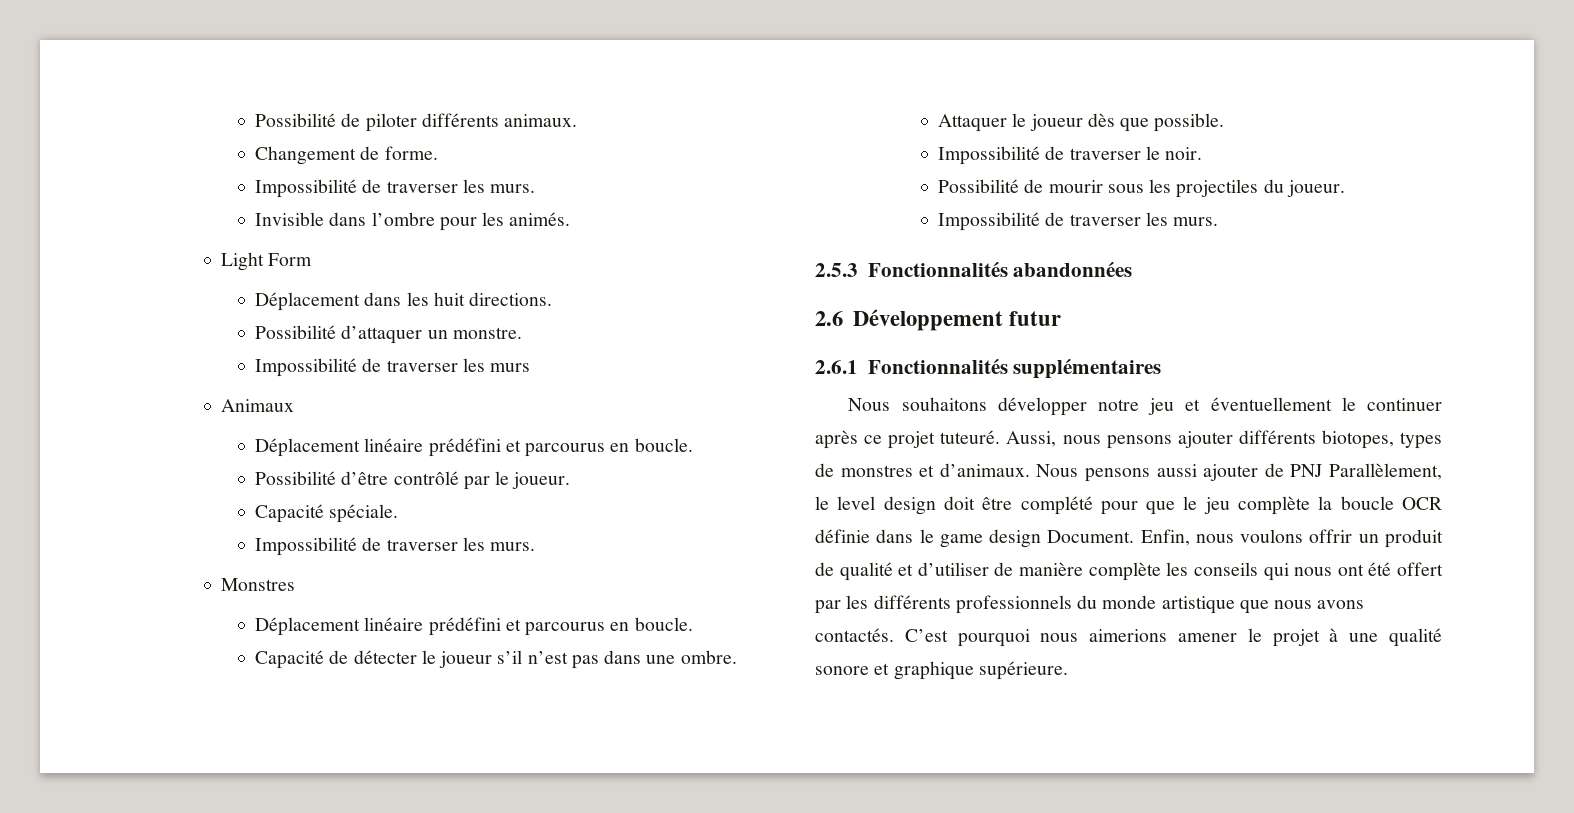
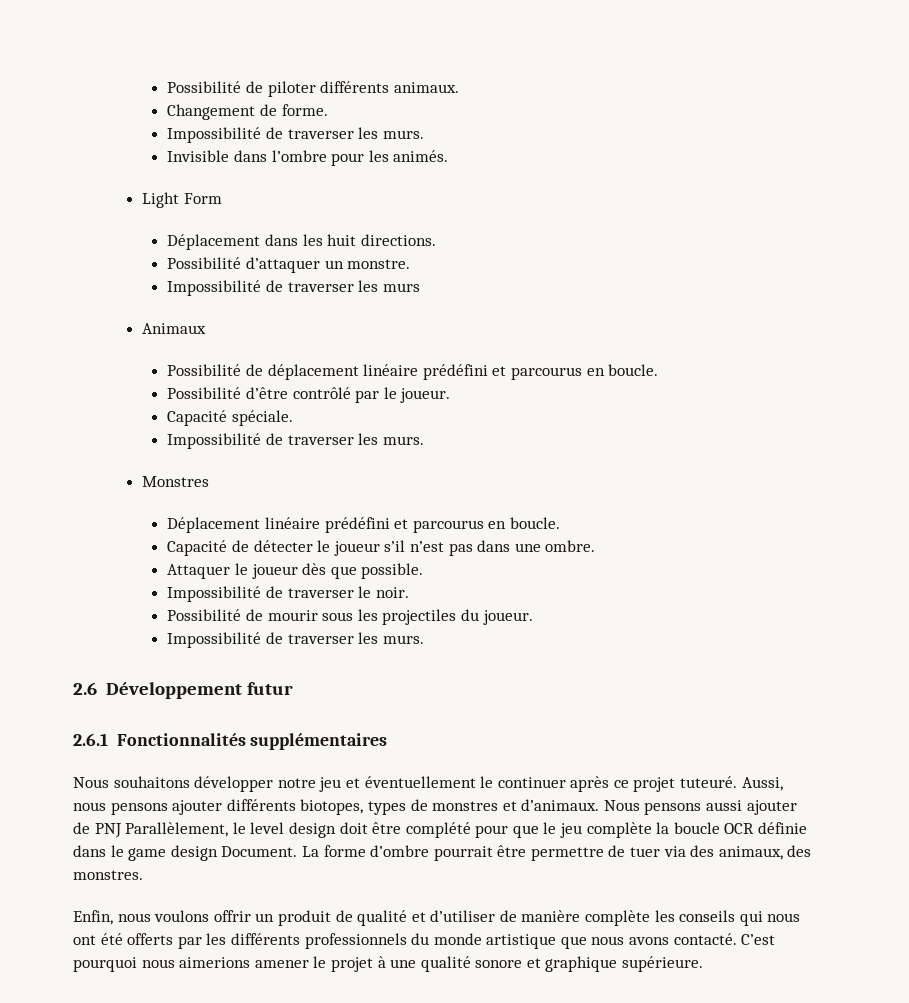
  Animaux
- Déplacement linéaire prédéfini et parcourus en boucle.
+ Possibilité de déplacement linéaire prédéfini et parcourus en boucle.
- 2.5.3 Fonctionnalités abandonnées
- Nous pensons aussi ajouter de PNJ Parallèlement, le level design doit être complété pour que le jeu complète la boucle OCR définie dans le game design Document. Enfin, nous voulons offrir un produit de qualité et d’utiliser de manière complète les conseils qui nous ont été offert par les différents professionnels du monde artistique que nous avons contactés.
+ Nous pensons aussi ajouter de PNJ Parallèlement, le level design doit être complété pour que le jeu complète la boucle OCR définie dans le game design Document. La forme d’ombre pourrait être permettre de tuer via des animaux, des monstres.
+ Enfin, nous voulons offrir un produit de qualité et d’utiliser de manière complète les conseils qui nous ont été offerts par les différents professionnels du monde artistique que nous avons contacté.

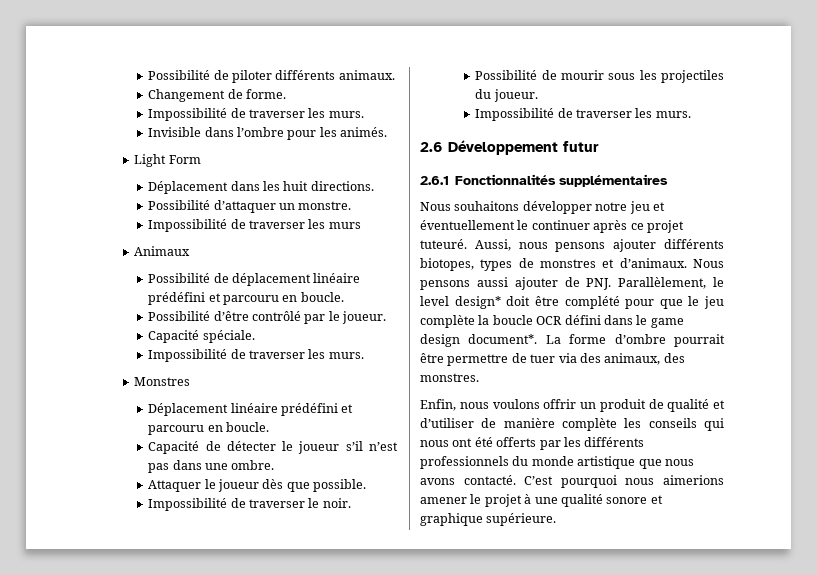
- Possibilité de déplacement linéaire prédéfini et parcourus en boucle.
+ Possibilité de déplacement linéaire prédéfini et parcouru en boucle.
- Déplacement linéaire prédéfini et parcourus en boucle.
+ Déplacement linéaire prédéfini et parcouru en boucle.
- Nous pensons aussi ajouter de PNJ Parallèlement, le level design doit être complété pour que le jeu complète la boucle OCR définie dans le game design Document.
+ Nous pensons aussi ajouter de PNJ. Parallèlement, le level design* doit être complété pour que le jeu complète la boucle OCR défini dans le game design document*.

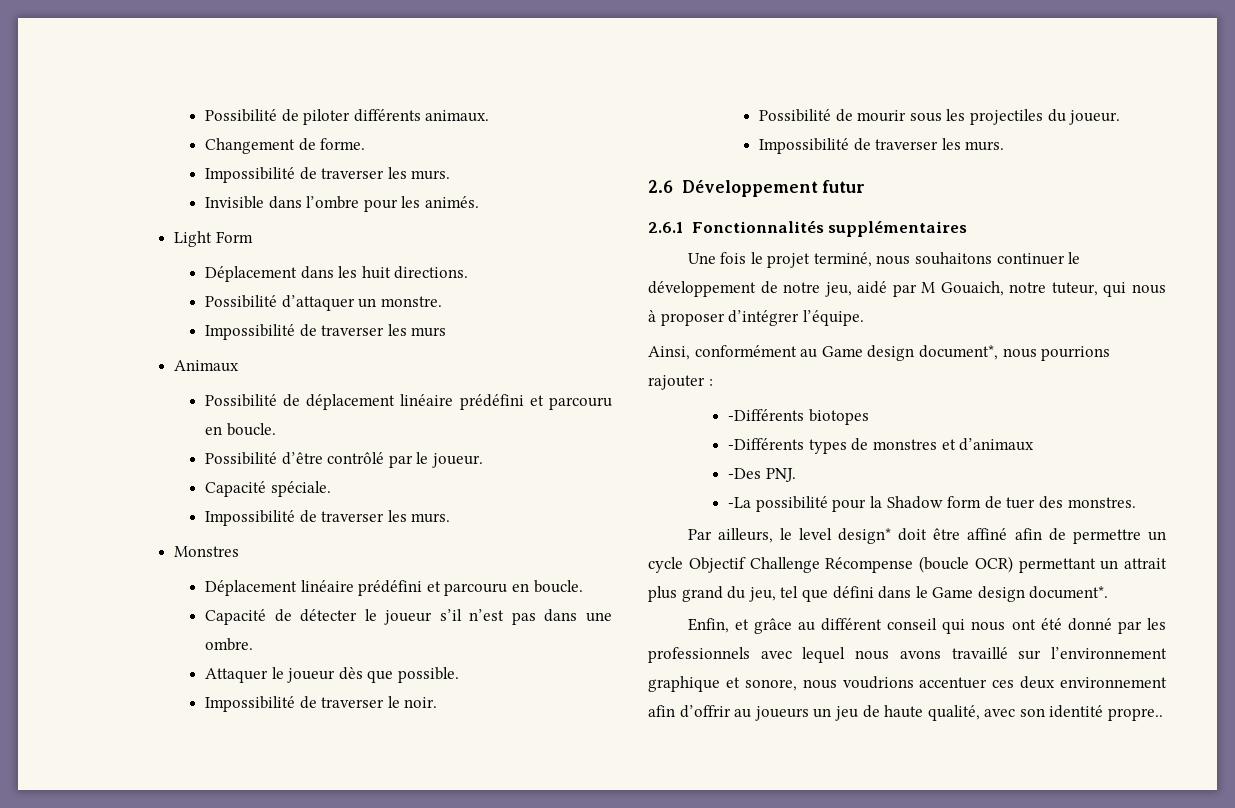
- Nous souhaitons développer notre jeu et éventuellement le continuer après ce projet tuteuré. Aussi, nous pensons ajouter différents biotopes, types de monstres et d’animaux. Nous pensons aussi ajouter de PNJ. Parallèlement, le level design* doit être complété pour que le jeu complète la boucle OCR défini dans le game design document*. La forme d’ombre pourrait être permettre de tuer via des animaux, des monstres.
- Enfin, nous voulons offrir un produit de qualité et d’utiliser de manière complète les conseils qui nous ont été offerts par les différents professionnels du monde artistique que nous avons contacté. C’est pourquoi nous aimerions amener le projet à une qualité sonore et graphique supérieure.
+ Une fois le projet terminé, nous souhaitons continuer le développement de notre jeu, aidé par M Gouaich, notre tuteur, qui nous à proposer d’intégrer l’équipe.
+ Ainsi, conformément au Game design document*, nous pourrions rajouter :
+ -Différents biotopes
+ -Différents types de monstres et d’animaux
+ -Des PNJ.
+ -La possibilité pour la Shadow form de tuer des monstres.
+ Par ailleurs, le level design* doit être affiné afin de permettre un cycle Objectif Challenge Récompense (boucle OCR) permettant un attrait plus grand du jeu, tel que défini dans le Game design document*.
+ Enfin, et grâce au différent conseil qui nous ont été donné par les professionnels avec lequel nous avons travaillé sur l’environnement graphique et sonore, nous voudrions accentuer ces deux environnement afin d’offrir au joueurs un jeu de haute qualité, avec son identité propre..

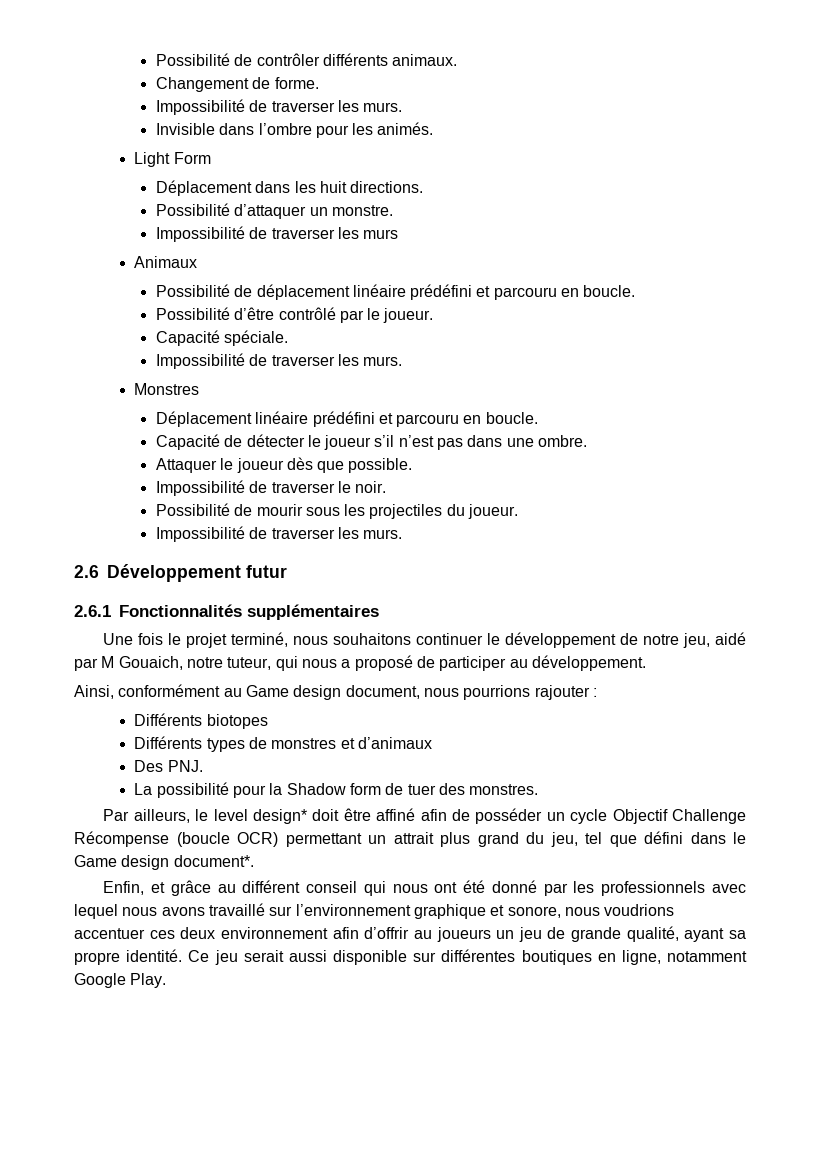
- Possibilité de piloter différents animaux.
+ Possibilité de contrôler différents animaux.
- Une fois le projet terminé, nous souhaitons continuer le développement de notre jeu, aidé par M Gouaich, notre tuteur, qui nous à proposer d’intégrer l’équipe.
+ Une fois le projet terminé, nous souhaitons continuer le développement de notre jeu, aidé par M Gouaich, notre tuteur, qui nous a proposé de participer au développement.
- Ainsi, conformément au Game design document*, nous pourrions rajouter :
+ Ainsi, conformément au Game design document, nous pourrions rajouter :
- -Différents biotopes
+ Différents biotopes
- -Différents types de monstres et d’animaux
+ Différents types de monstres et d’animaux
- -Des PNJ.
+ Des PNJ.
- -La possibilité pour la Shadow form de tuer des monstres.
+ La possibilité pour la Shadow form de tuer des monstres.
- Par ailleurs, le level design* doit être affiné afin de permettre un cycle Objectif Challenge Récompense (boucle OCR) permettant un attrait plus grand du jeu, tel que défini dans le Game design document*.
+ Par ailleurs, le level design* doit être affiné afin de posséder un cycle Objectif Challenge Récompense (boucle OCR) permettant un attrait plus grand du jeu, tel que défini dans le Game design document*.
- Enfin, et grâce au différent conseil qui nous ont été donné par les professionnels avec lequel nous avons travaillé sur l’environnement graphique et sonore, nous voudrions accentuer ces deux environnement afin d’offrir au joueurs un jeu de haute qualité, avec son identité propre..
+ Enfin, et grâce au différent conseil qui nous ont été donné par les professionnels avec lequel nous avons travaillé sur l’environnement graphique et sonore, nous voudrions accentuer ces deux environnement afin d’offrir au joueurs un jeu de grande qualité, ayant sa propre identité. Ce jeu serait aussi disponible sur différentes boutiques en ligne, notamment Google Play.

